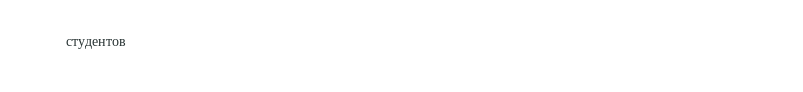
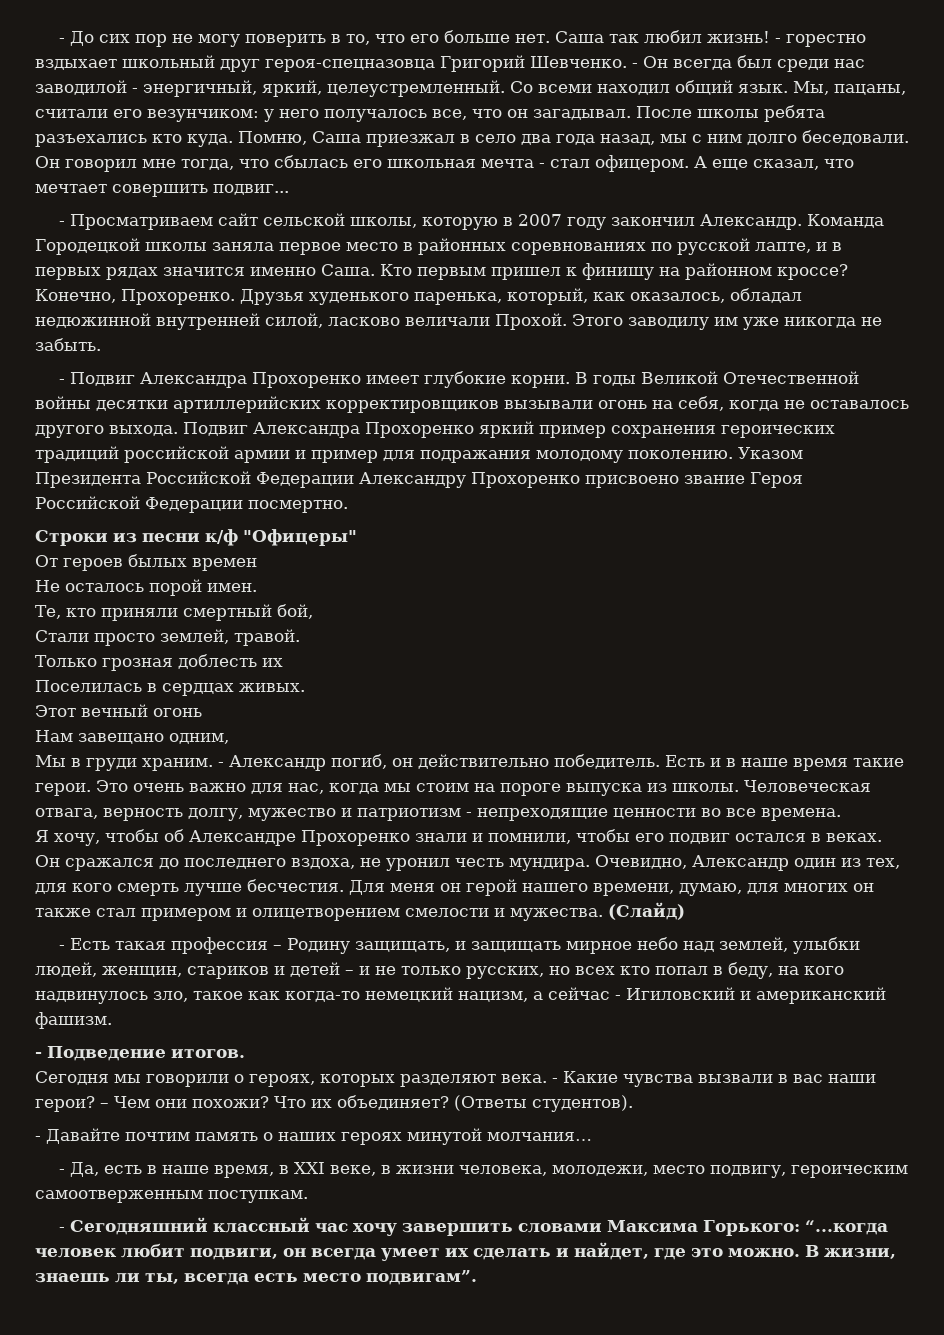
- студентов
+ - До сих пор не могу поверить в то, что его больше нет. Саша так любил жизнь! - горестно вздыхает школьный друг героя-спецназовца Григорий Шевченко. - Он всегда был среди нас заводилой - энергичный, яркий, целеустремленный. Со всеми находил общий язык. Мы, пацаны, считали его везунчиком: у него получалось все, что он загадывал. После школы ребята разъехались кто куда. Помню, Саша приезжал в село два года назад, мы с ним долго беседовали. Он говорил мне тогда, что сбылась его школьная мечта - стал офицером. А еще сказал, что мечтает совершить подвиг...
+ - Просматриваем сайт сельской школы, которую в 2007 году закончил Александр. Команда Городецкой школы заняла первое место в районных соревнованиях по русской лапте, и в первых рядах значится именно Саша. Кто первым пришел к финишу на районном кроссе? Конечно, Прохоренко. Друзья худенького паренька, который, как оказалось, обладал недюжинной внутренней силой, ласково величали Прохой. Этого заводилу им уже никогда не забыть.
+ - Подвиг Александра Прохоренко имеет глубокие корни. В годы Великой Отечественной войны десятки артиллерийских корректировщиков вызывали огонь на себя, когда не оставалось другого выхода. Подвиг Александра Прохоренко яркий пример сохранения героических традиций российской армии и пример для подражания молодому поколению. Указом Президента Российской Федерации Александру Прохоренко присвоено звание Героя Российской Федерации посмертно.
+ Строки из песни к/ф "Офицеры"
+ От героев былых времен
+ Не осталось порой имен.
+ Те, кто приняли смертный бой,
+ Стали просто землей, травой.
+ Только грозная доблесть их
+ Поселилась в сердцах живых.
+ Этот вечный огонь
+ Нам завещано одним,
+ Мы в груди храним. - Александр погиб, он действительно победитель. Есть и в наше время такие герои. Это очень важно для нас, когда мы стоим на пороге выпуска из школы. Человеческая отвага, верность долгу, мужество и патриотизм - непреходящие ценности во все времена.
+ Я хочу, чтобы об Александре Прохоренко знали и помнили, чтобы его подвиг остался в веках. Он сражался до последнего вздоха, не уронил честь мундира. Очевидно, Александр один из тех, для кого смерть лучше бесчестия. Для меня он герой нашего времени, думаю, для многих он также стал примером и олицетворением смелости и мужества. (Слайд)
+ - Есть такая профессия – Родину защищать, и защищать мирное небо над землей, улыбки людей, женщин, стариков и детей – и не только русских, но всех кто попал в беду, на кого надвинулось зло, такое как когда-то немецкий нацизм, а сейчас - Игиловский и американский фашизм.
+ - Подведение итогов.
+ Сегодня мы говорили о героях, которых разделяют века. - Какие чувства вызвали в вас наши герои? – Чем они похожи? Что их объединяет? (Ответы студентов).
+ - Давайте почтим память о наших героях минутой молчания…
+ - Да, есть в наше время, в XXI веке, в жизни человека, молодежи, место подвигу, героическим самоотверженным поступкам.
+ - Сегодняшний классный час хочу завершить словами Максима Горького: “...когда человек любит подвиги, он всегда умеет их сделать и найдет, где это можно. В жизни, знаешь ли ты, всегда есть место подвигам”.

